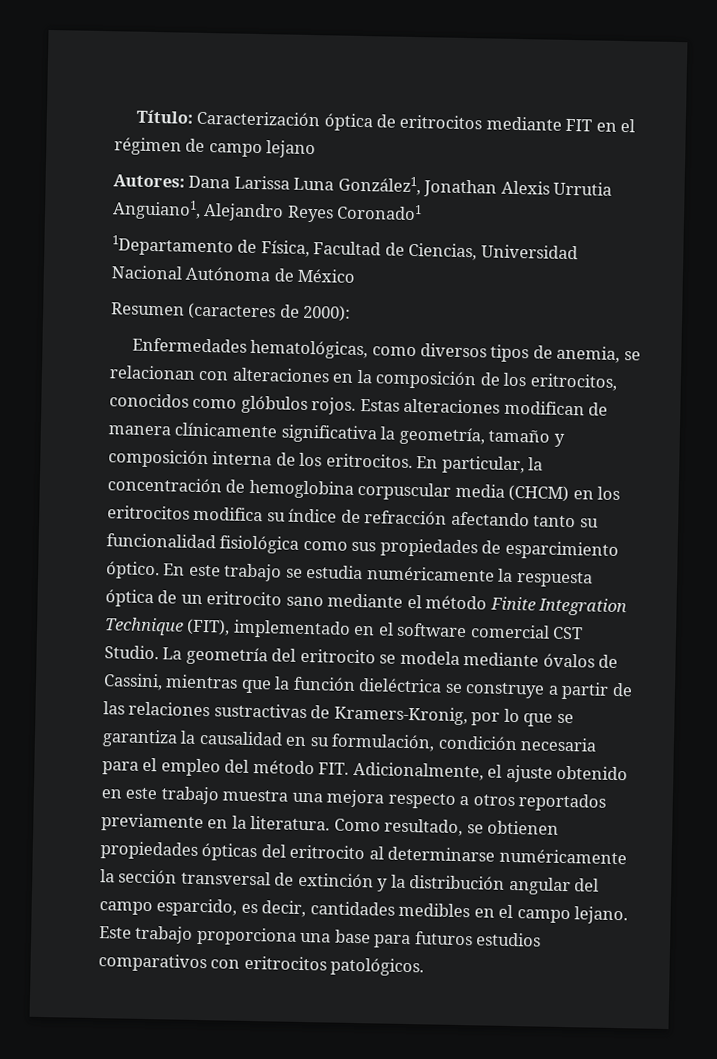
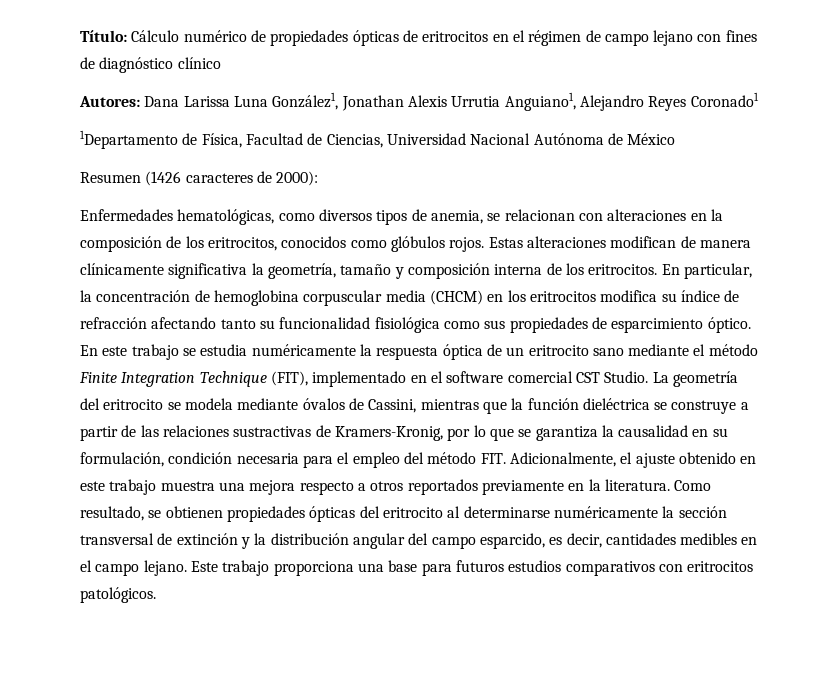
- Título: Caracterización óptica de eritrocitos mediante FIT en el régimen de campo lejano
+ Título: Cálculo numérico de propiedades ópticas de eritrocitos en el régimen de campo lejano con fines de diagnóstico clínico
- Resumen (caracteres de 2000):
+ Resumen (1426 caracteres de 2000):

